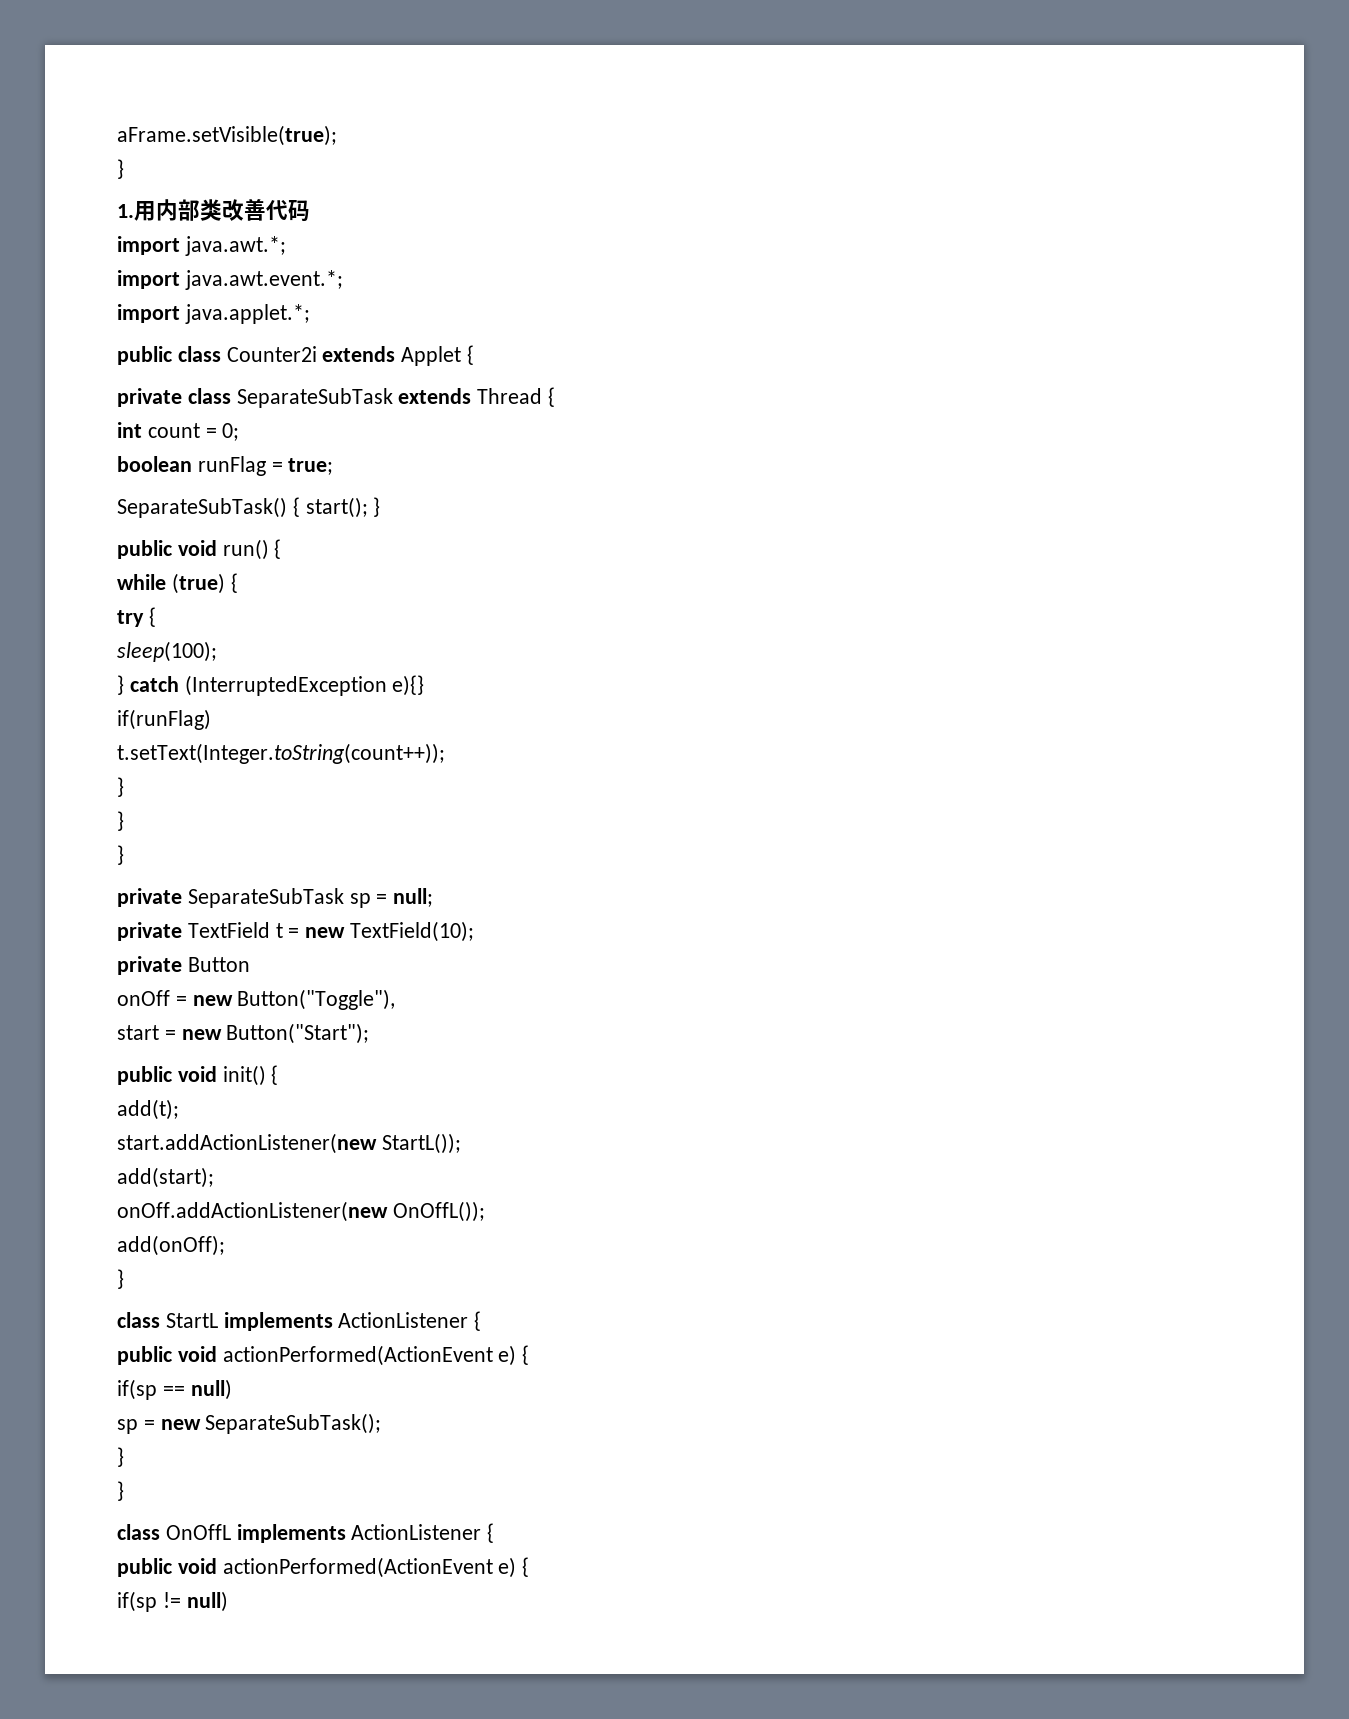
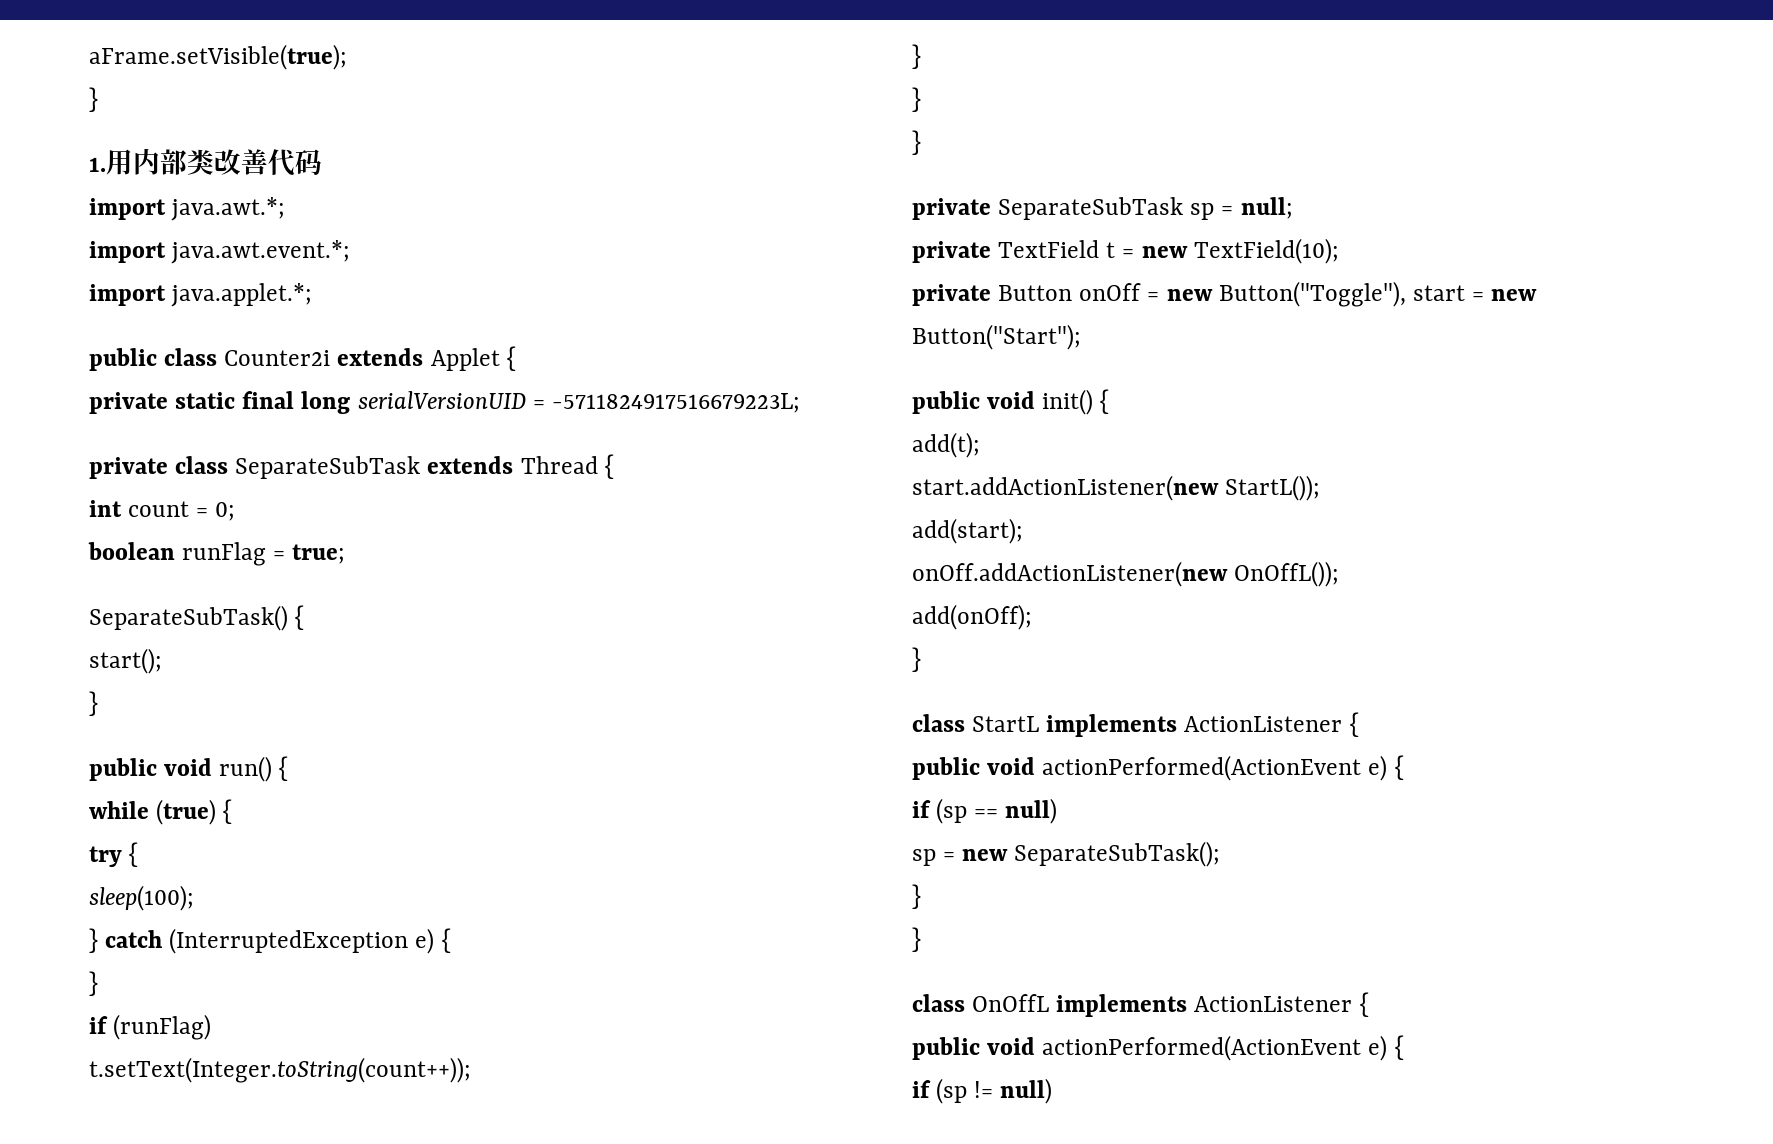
+ private static final long serialVersionUID = -5711824917516679223L;
- SeparateSubTask() { start(); }
+ SeparateSubTask() {
+ start();
+ }
- } catch (InterruptedException e){}
- if(runFlag)
+ } catch (InterruptedException e) {
+ }
+ if (runFlag)
- private Button
- onOff = new Button("Toggle"),
- start = new Button("Start");
+ private Button onOff = new Button("Toggle"), start = new Button("Start");
- if(sp == null)
+ if (sp == null)
- if(sp != null)
+ if (sp != null)

